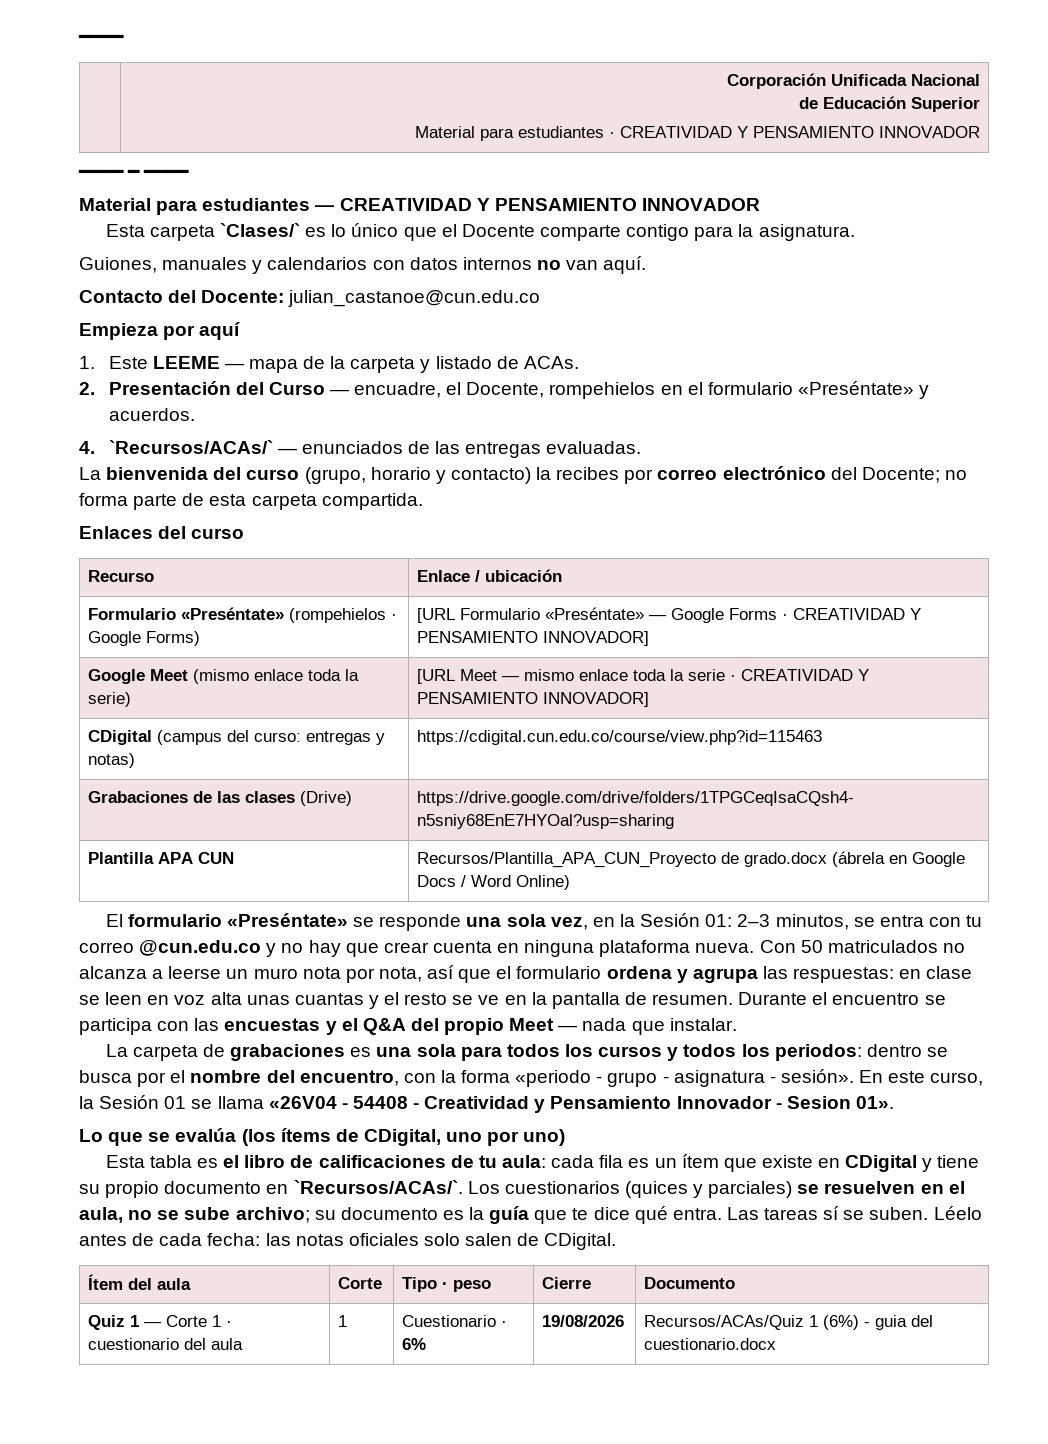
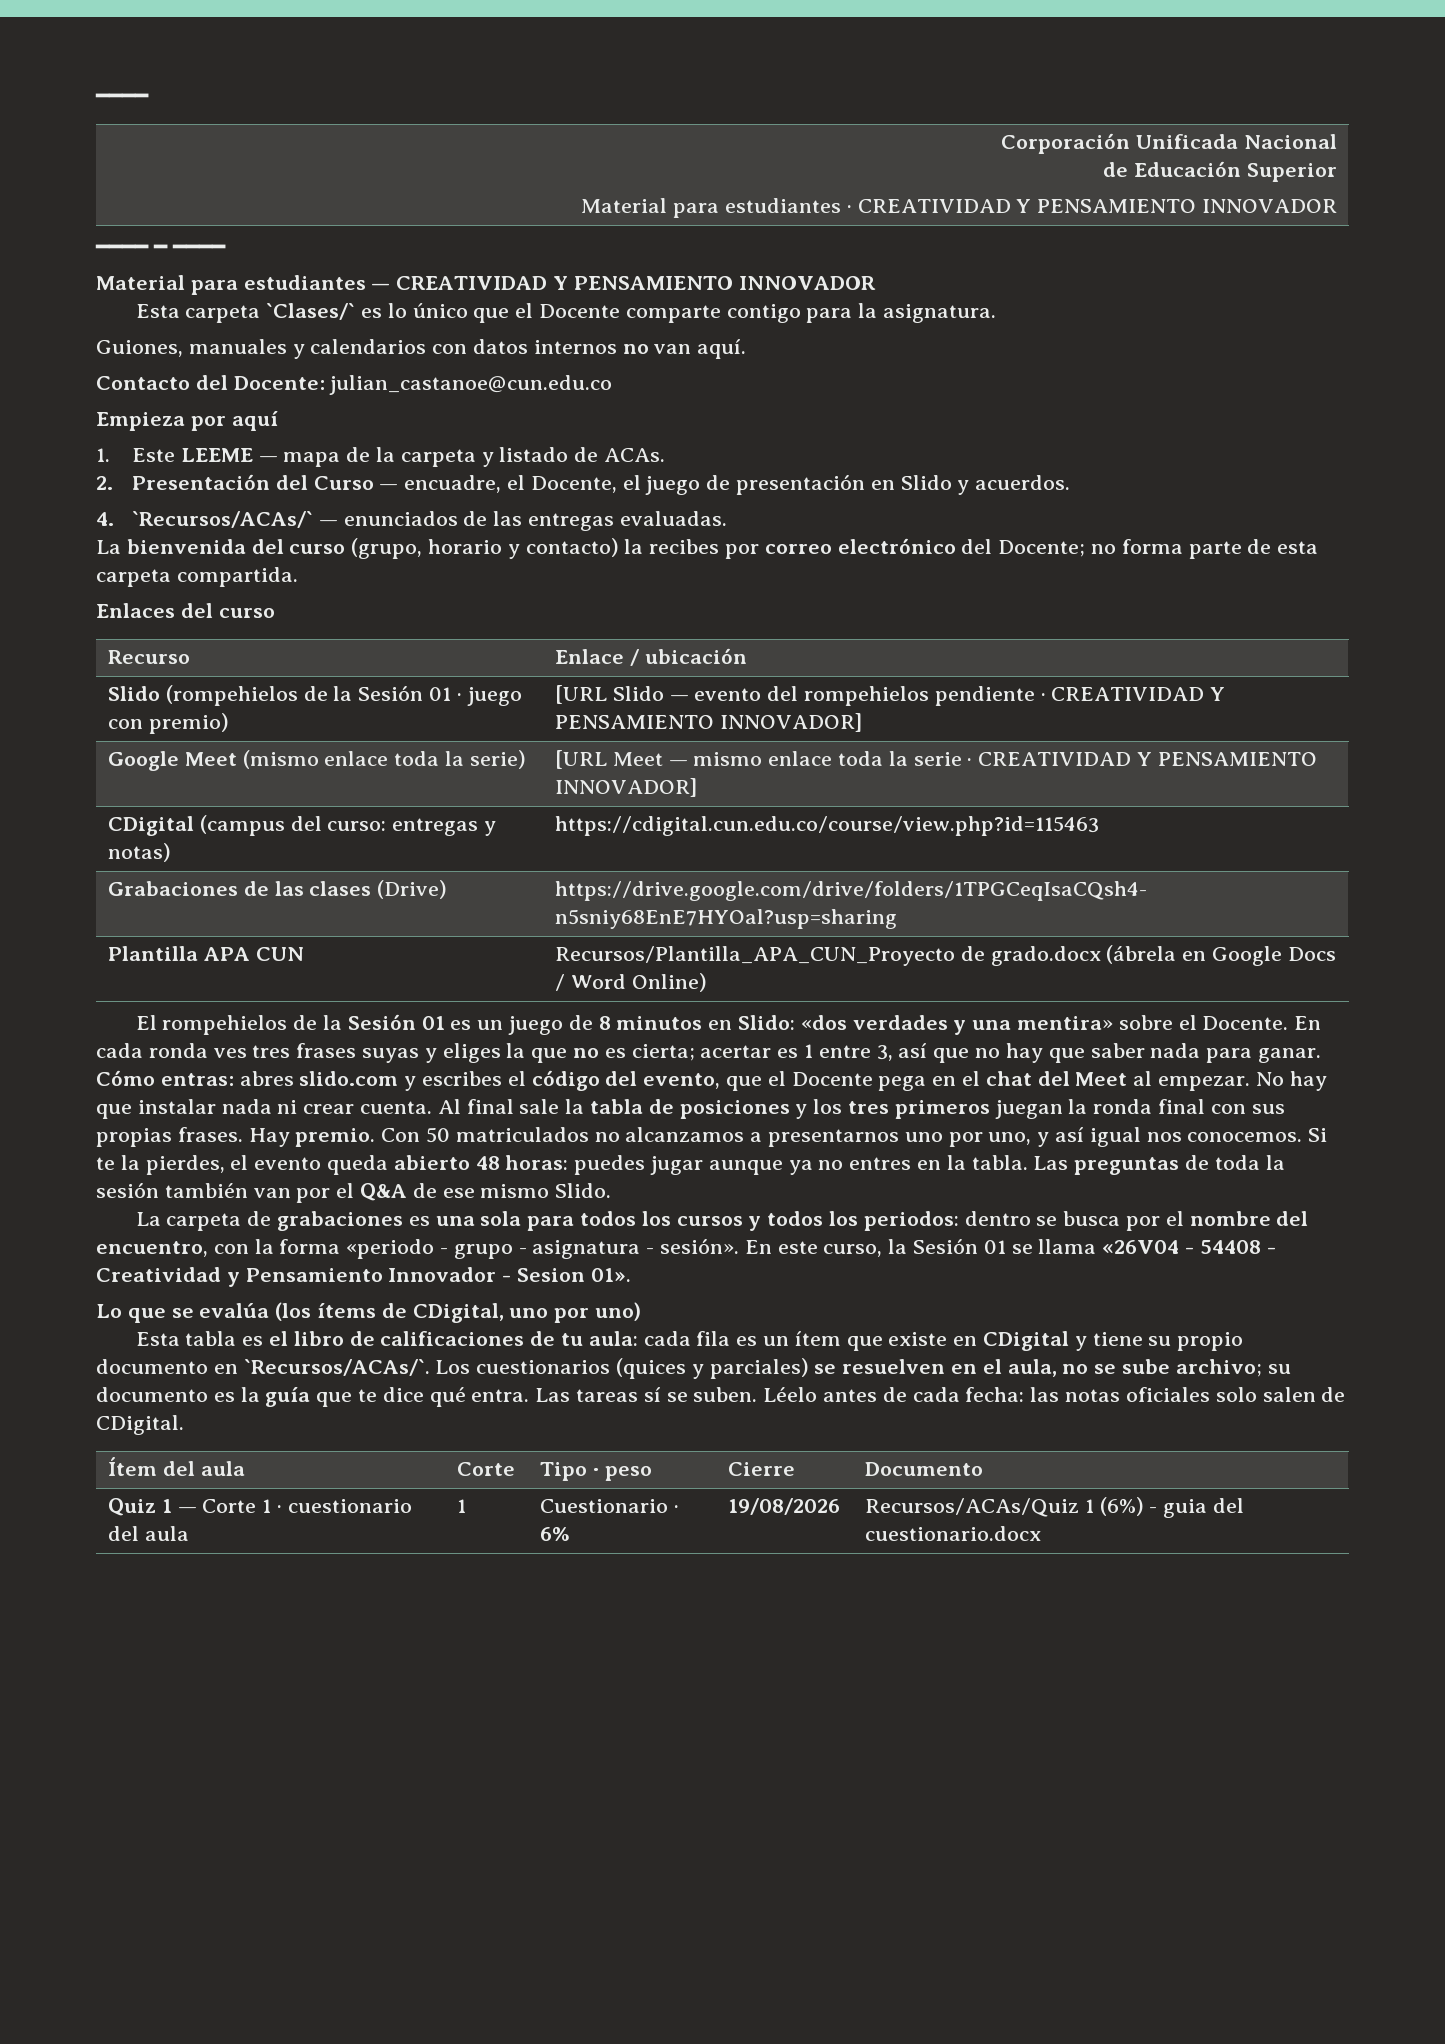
- 2. Presentación del Curso — encuadre, el Docente, rompehielos en el formulario «Preséntate» y acuerdos.
+ 2. Presentación del Curso — encuadre, el Docente, el juego de presentación en Slido y acuerdos.
- Formulario «Preséntate» (rompehielos · Google Forms) | [URL Formulario «Preséntate» — Google Forms · CREATIVIDAD Y PENSAMIENTO INNOVADOR]
+ Slido (rompehielos de la Sesión 01 · juego con premio) | [URL Slido — evento del rompehielos pendiente · CREATIVIDAD Y PENSAMIENTO INNOVADOR]
- El formulario «Preséntate» se responde una sola vez, en la Sesión 01: 2–3 minutos, se entra con tu correo @cun.edu.co y no hay que crear cuenta en ninguna plataforma nueva. Con 50 matriculados no alcanza a leerse un muro nota por nota, así que el formulario ordena y agrupa las respuestas: en clase se leen en voz alta unas cuantas y el resto se ve en la pantalla de resumen. Durante el encuentro se participa con las encuestas y el Q&A del propio Meet — nada que instalar.
+ El rompehielos de la Sesión 01 es un juego de 8 minutos en Slido: «dos verdades y una mentira» sobre el Docente. En cada ronda ves tres frases suyas y eliges la que no es cierta; acertar es 1 entre 3, así que no hay que saber nada para ganar. Cómo entras: abres slido.com y escribes el código del evento, que el Docente pega en el chat del Meet al empezar. No hay que instalar nada ni crear cuenta. Al final sale la tabla de posiciones y los tres primeros juegan la ronda final con sus propias frases. Hay premio. Con 50 matriculados no alcanzamos a presentarnos uno por uno, y así igual nos conocemos. Si te la pierdes, el evento queda abierto 48 horas: puedes jugar aunque ya no entres en la tabla. Las preguntas de toda la sesión también van por el Q&A de ese mismo Slido.

